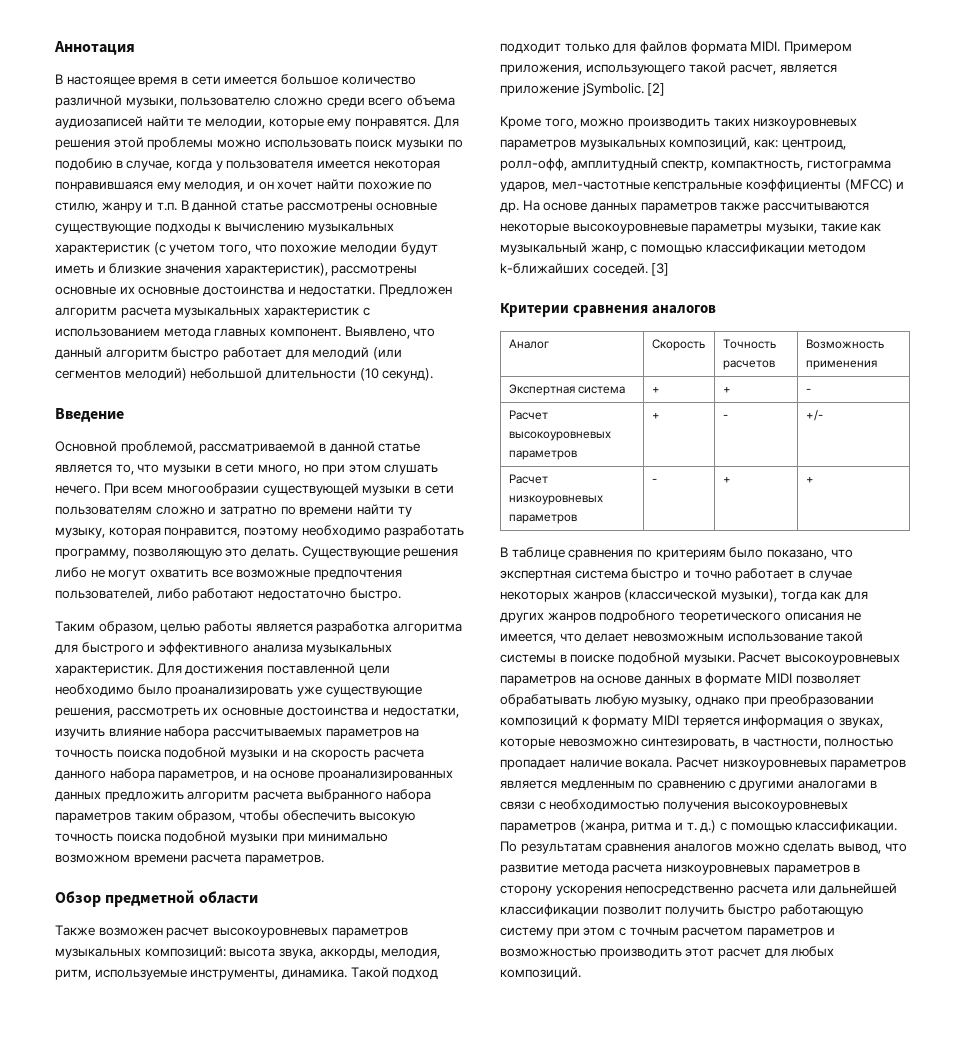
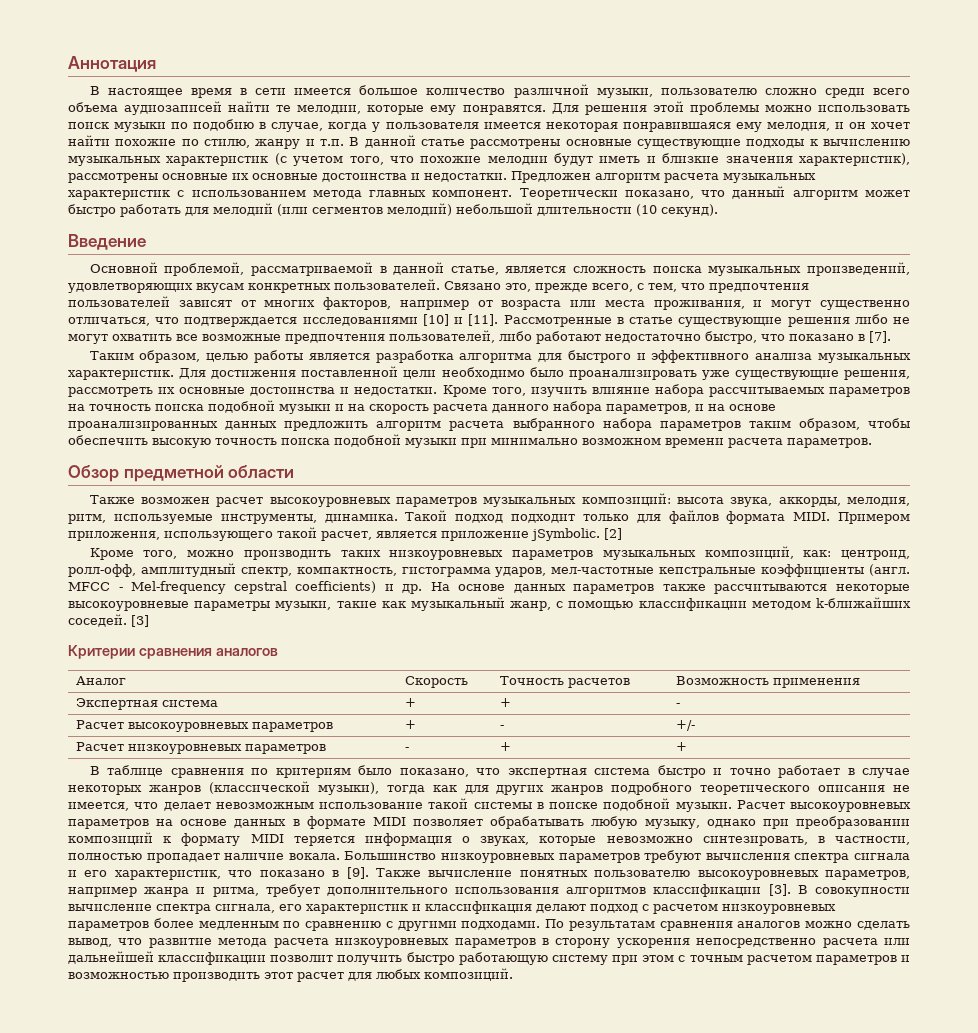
- Выявлено, что данный алгоритм быстро работает для мелодий (или сегментов мелодий) небольшой длительности (10 секунд).
+ Теоретически показано, что данный алгоритм может быстро работать для мелодий (или сегментов мелодий) небольшой длительности (10 секунд).
- Основной проблемой, рассматриваемой в данной статье является то, что музыки в сети много, но при этом слушать нечего. При всем многообразии существующей музыки в сети пользователям сложно и затратно по времени найти ту музыку, которая понравится, поэтому необходимо разработать программу, позволяющую это делать. Существующие решения либо не могут охватить все возможные предпочтения пользователей, либо работают недостаточно быстро.
+ Основной проблемой, рассматриваемой в данной статье, является сложность поиска музыкальных произведений, удовлетворяющих вкусам конкретных пользователей. Связано это, прежде всего, с тем, что предпочтения пользователей зависят от многих факторов, например от возраста или места проживания, и могут существенно отличаться, что подтверждается исследованиями [10] и [11]. Рассмотренные в статье существующие решения либо не могут охватить все возможные предпочтения пользователей, либо работают недостаточно быстро, что показано в [7].
- Для достижения поставленной цели необходимо было проанализировать уже существующие решения, рассмотреть их основные достоинства и недостатки, изучить влияние набора рассчитываемых параметров на точность поиска подобной музыки и на скорость расчета данного набора параметров, и на основе проанализированных данных предложить алгоритм расчета выбранного набора параметров таким образом, чтобы обеспечить высокую точность поиска подобной музыки при минимально возможном времени расчета параметров.
+ Для достижения поставленной цели необходимо было проанализировать уже существующие решения, рассмотреть их основные достоинства и недостатки. Кроме того, изучить влияние набора рассчитываемых параметров на точность поиска подобной музыки и на скорость расчета данного набора параметров, и на основе проанализированных данных предложить алгоритм расчета выбранного набора параметров таким образом, чтобы обеспечить высокую точность поиска подобной музыки при минимально возможном времени расчета параметров.
- Кроме того, можно производить таких низкоуровневых параметров музыкальных композиций, как: центроид, ролл-офф, амплитудный спектр, компактность, гистограмма ударов, мел-частотные кепстральные коэффициенты (MFCC) и др. На основе данных параметров также рассчитываются некоторые высокоуровневые параметры музыки, такие как музыкальный жанр, с помощью классификации методом k-ближайших соседей.
+ Кроме того, можно производить таких низкоуровневых параметров музыкальных композиций, как: центроид, ролл-офф, амплитудный спектр, компактность, гистограмма ударов, мел-частотные кепстральные коэффициенты (англ. MFCC - Mel-frequency cepstral coefficients) и др. На основе данных параметров также рассчитываются некоторые высокоуровневые параметры музыки, такие как музыкальный жанр, с помощью классификации методом k-ближайших соседей.
- Расчет низкоуровневых параметров является медленным по сравнению с другими аналогами в связи с необходимостью получения высокоуровневых параметров (жанра, ритма и т. д.) с помощью классификации.
+ Большинство низкоуровневых параметров требуют вычисления спектра сигнала и его характеристик, что показано в [9]. Также вычисление понятных пользователю высокоуровневых параметров, например жанра и ритма, требует дополнительного использования алгоритмов классификации [3]. В совокупности вычисление спектра сигнала, его характеристик и классификация делают подход с расчетом низкоуровневых параметров более медленным по сравнению с другими подходами.

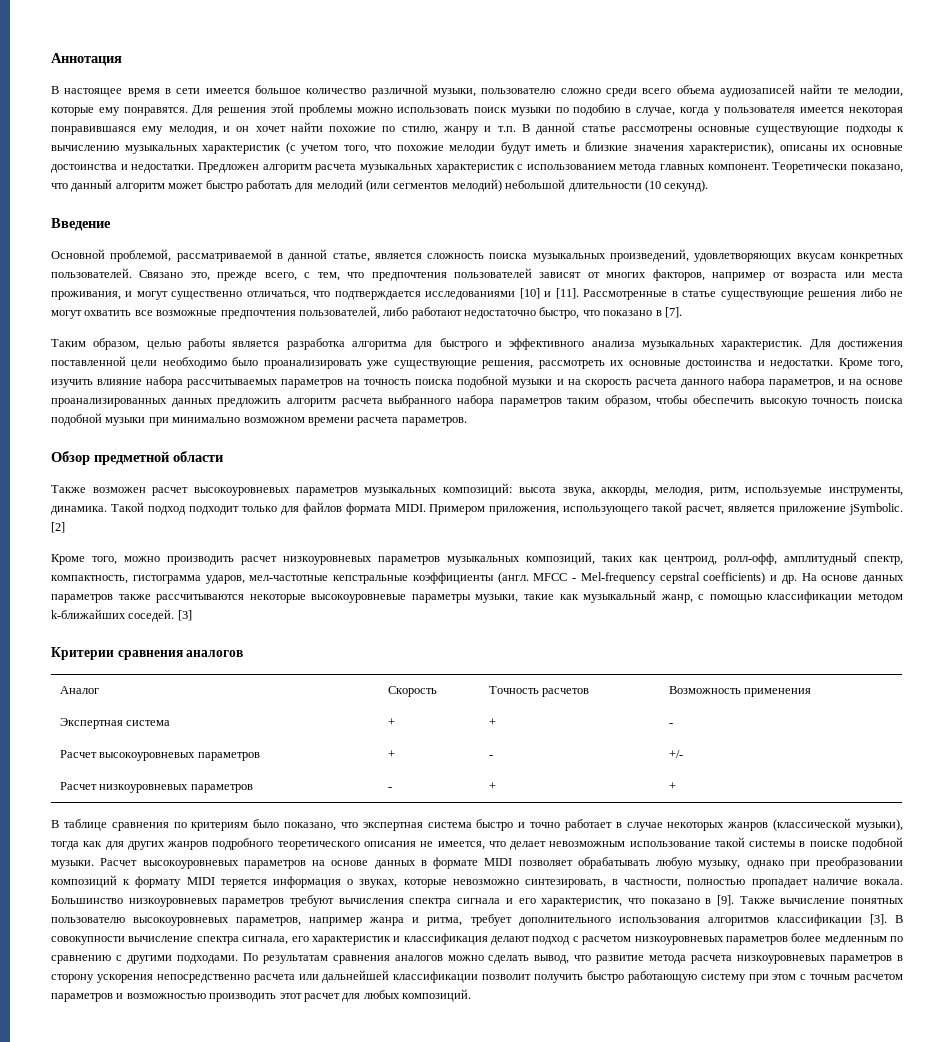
- Для решения этой проблемы можно использовать поиск музыки по подобию в случае, когда у пользователя имеется некоторая понравившаяся ему мелодия, и он хочет найти похожие по стилю, жанру и т.п. В данной статье рассмотрены основные существующие подходы к вычислению музыкальных характеристик (с учетом того, что похожие мелодии будут иметь и близкие значения характеристик), рассмотрены основные их основные достоинства и недостатки.
+ Для решения этой проблемы можно использовать поиск музыки по подобию в случае, когда у пользователя имеется некоторая понравившаяся ему мелодия, и он хочет найти похожие по стилю, жанру и т.п. В данной статье рассмотрены основные существующие подходы к вычислению музыкальных характеристик (с учетом того, что похожие мелодии будут иметь и близкие значения характеристик), описаны их основные достоинства и недостатки.
- Кроме того, можно производить таких низкоуровневых параметров музыкальных композиций, как: центроид, ролл-офф, амплитудный спектр, компактность, гистограмма ударов, мел-частотные кепстральные коэффициенты (англ.
+ Кроме того, можно производить расчет низкоуровневых параметров музыкальных композиций, таких как центроид, ролл-офф, амплитудный спектр, компактность, гистограмма ударов, мел-частотные кепстральные коэффициенты (англ.

